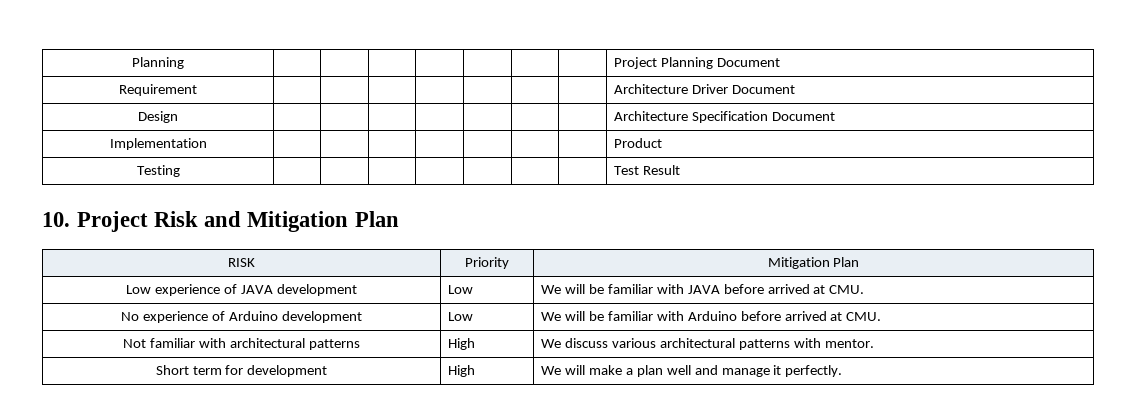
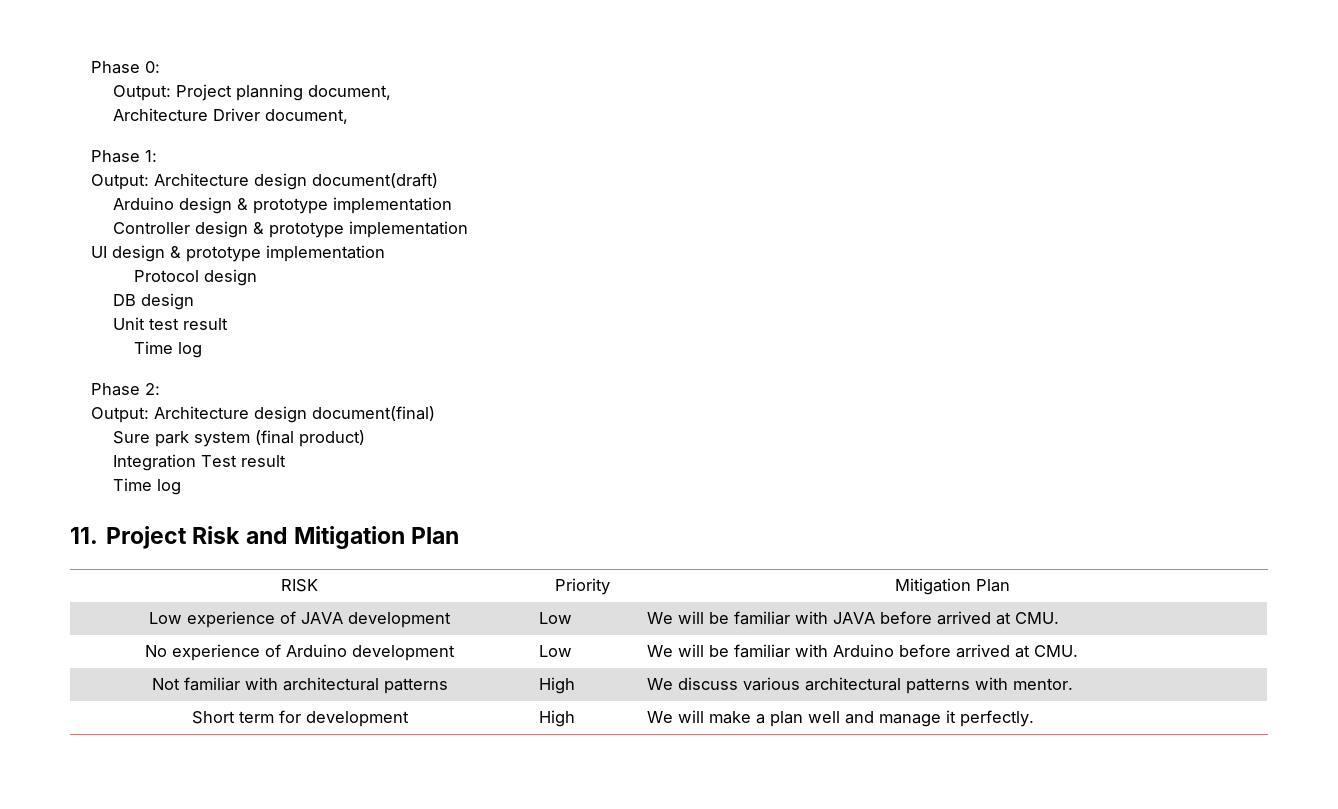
- Planning | | | | | | | | Project Planning Document
- Requirement | | | | | | | | Architecture Driver Document
- Design | | | | | | | | Architecture Specification Document
- Implementation | | | | | | | | Product
- Testing | | | | | | | | Test Result
- 10. Project Risk and Mitigation Plan
+ Phase 0:
+ Output: Project planning document,
+ Architecture Driver document,
+ Phase 1:
+ Output: Architecture design document(draft)
+ Arduino design & prototype implementation
+ Controller design & prototype implementation
+ UI design & prototype implementation
+ Protocol design
+ DB design
+ Unit test result
+ Time log
+ Phase 2:
+ Output: Architecture design document(final)
+ Sure park system (final product)
+ Integration Test result
+ Time log
+ 11. Project Risk and Mitigation Plan

